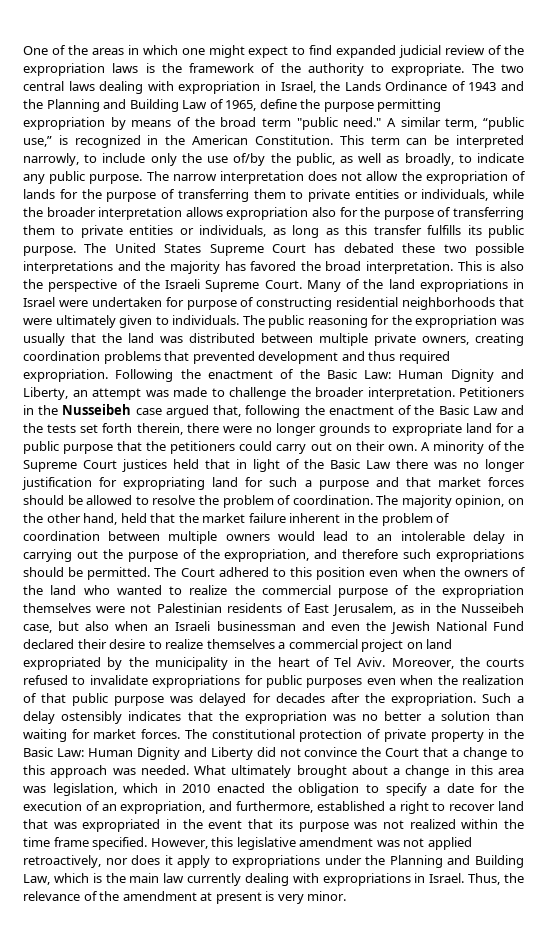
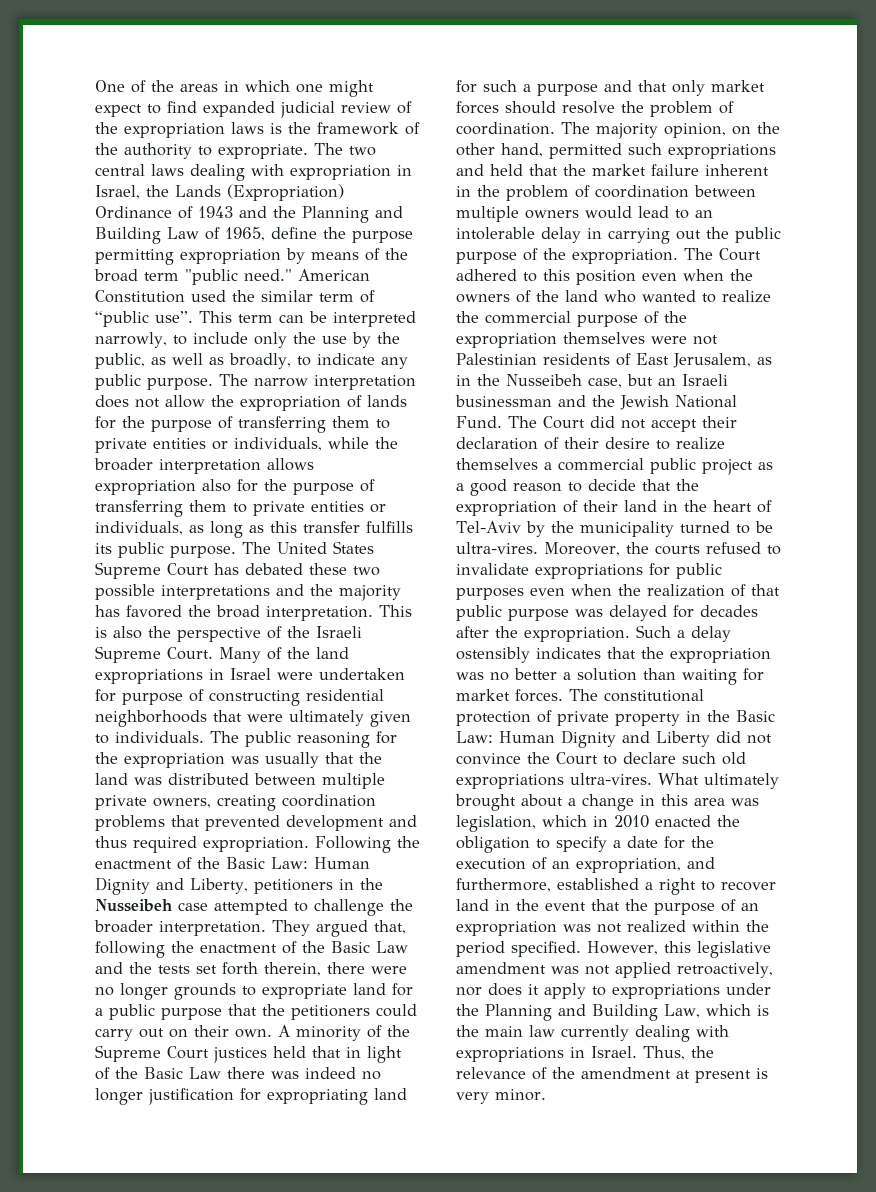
- The two central laws dealing with expropriation in Israel, the Lands Ordinance of 1943 and the Planning and Building Law of 1965, define the purpose permitting expropriation by means of the broad term "public need."
+ The two central laws dealing with expropriation in Israel, the Lands (Expropriation) Ordinance of 1943 and the Planning and Building Law of 1965, define the purpose permitting expropriation by means of the broad term "public need."
- A similar term, “public use,” is recognized in the American Constitution.
+ American Constitution used the similar term of “public use”.
- This term can be interpreted narrowly, to include only the use of/by the public, as well as broadly, to indicate any public purpose.
+ This term can be interpreted narrowly, to include only the use by the public, as well as broadly, to indicate any public purpose.
- Following the enactment of the Basic Law: Human Dignity and Liberty, an attempt was made to challenge the broader interpretation.
+ Following the enactment of the Basic Law: Human Dignity and Liberty, petitioners in the Nusseibeh case attempted to challenge the broader interpretation.
- Petitioners in the Nusseibeh case argued that, following the enactment of the Basic Law and the tests set forth therein, there were no longer grounds to expropriate land for a public purpose that the petitioners could carry out on their own.
+ They argued that, following the enactment of the Basic Law and the tests set forth therein, there were no longer grounds to expropriate land for a public purpose that the petitioners could carry out on their own.
- A minority of the Supreme Court justices held that in light of the Basic Law there was no longer justification for expropriating land for such a purpose and that market forces should be allowed to resolve the problem of coordination.
+ A minority of the Supreme Court justices held that in light of the Basic Law there was indeed no longer justification for expropriating land for such a purpose and that only market forces should resolve the problem of coordination.
- The majority opinion, on the other hand, held that the market failure inherent in the problem of coordination between multiple owners would lead to an intolerable delay in carrying out the purpose of the expropriation, and therefore such expropriations should be permitted.
+ The majority opinion, on the other hand, permitted such expropriations and held that the market failure inherent in the problem of coordination between multiple owners would lead to an intolerable delay in carrying out the public purpose of the expropriation.
- The Court adhered to this position even when the owners of the land who wanted to realize the commercial purpose of the expropriation themselves were not Palestinian residents of East Jerusalem, as in the Nusseibeh case, but also when an Israeli businessman and even the Jewish National Fund declared their desire to realize themselves a commercial project on land expropriated by the municipality in the heart of Tel Aviv.
+ The Court adhered to this position even when the owners of the land who wanted to realize the commercial purpose of the expropriation themselves were not Palestinian residents of East Jerusalem, as in the Nusseibeh case, but an Israeli businessman and the Jewish National Fund. The Court did not accept their declaration of their desire to realize themselves a commercial public project as a good reason to decide that the expropriation of their land in the heart of Tel-Aviv by the municipality turned to be ultra-vires.
- The constitutional protection of private property in the Basic Law: Human Dignity and Liberty did not convince the Court that a change to this approach was needed.
+ The constitutional protection of private property in the Basic Law: Human Dignity and Liberty did not convince the Court to declare such old expropriations ultra-vires.
- What ultimately brought about a change in this area was legislation, which in 2010 enacted the obligation to specify a date for the execution of an expropriation, and furthermore, established a right to recover land that was expropriated in the event that its purpose was not realized within the time frame specified.
+ What ultimately brought about a change in this area was legislation, which in 2010 enacted the obligation to specify a date for the execution of an expropriation, and furthermore, established a right to recover land in the event that the purpose of an expropriation was not realized within the period specified.

